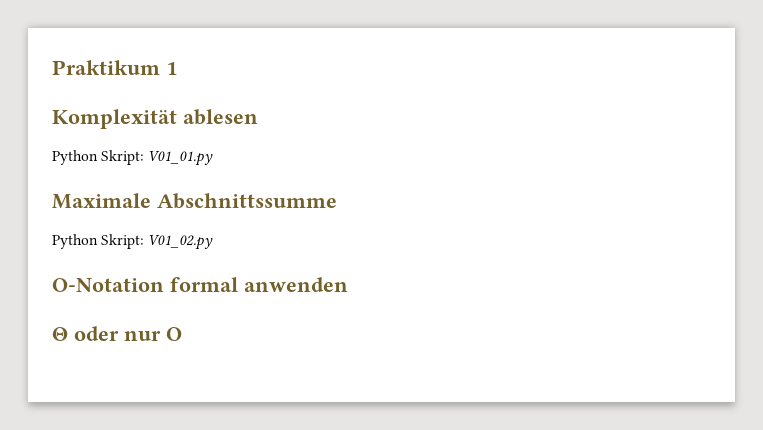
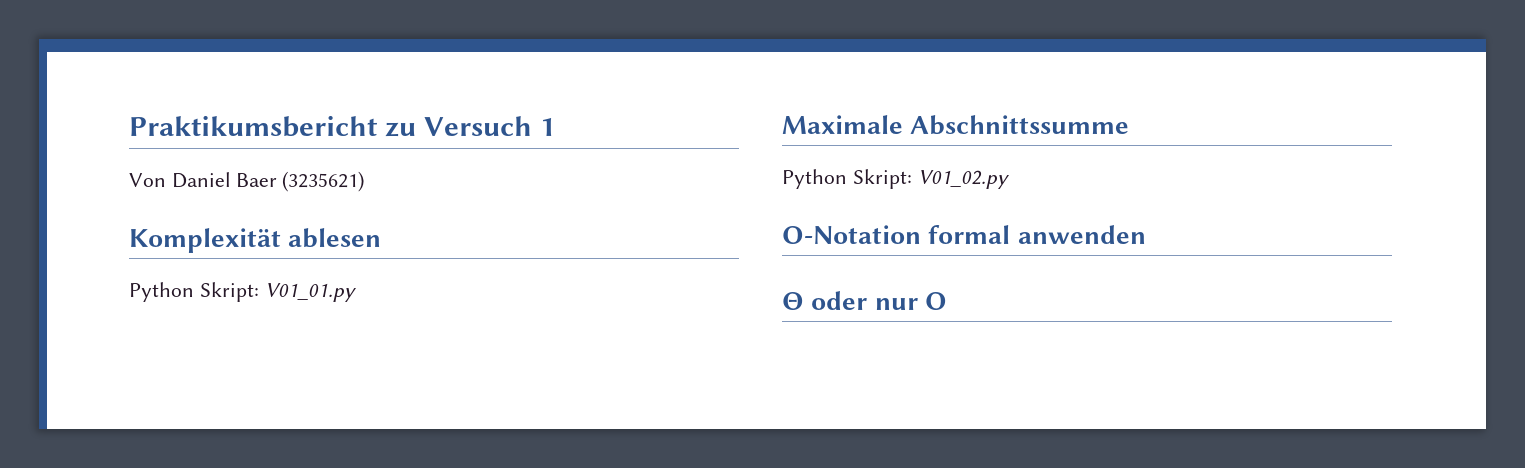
- Praktikum 1
+ Praktikumsbericht zu Versuch 1
+ Von Daniel Baer (3235621)

